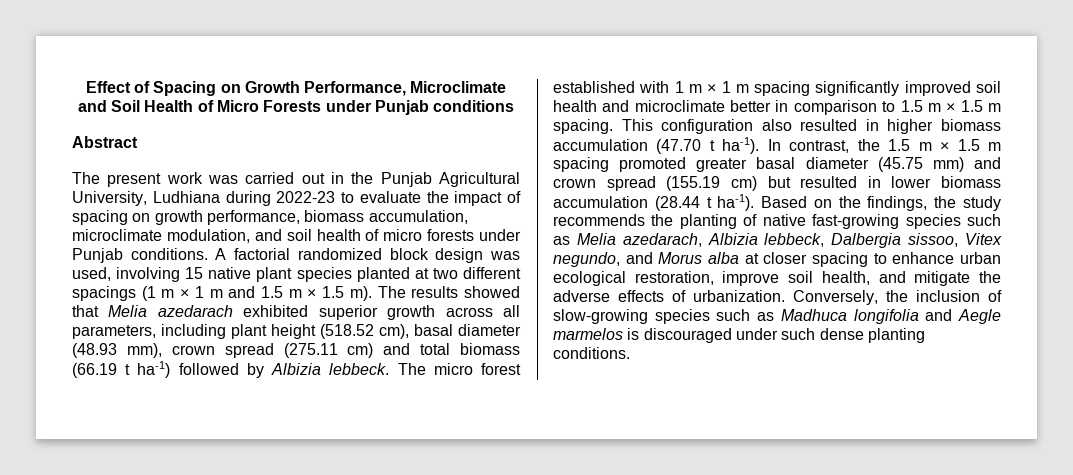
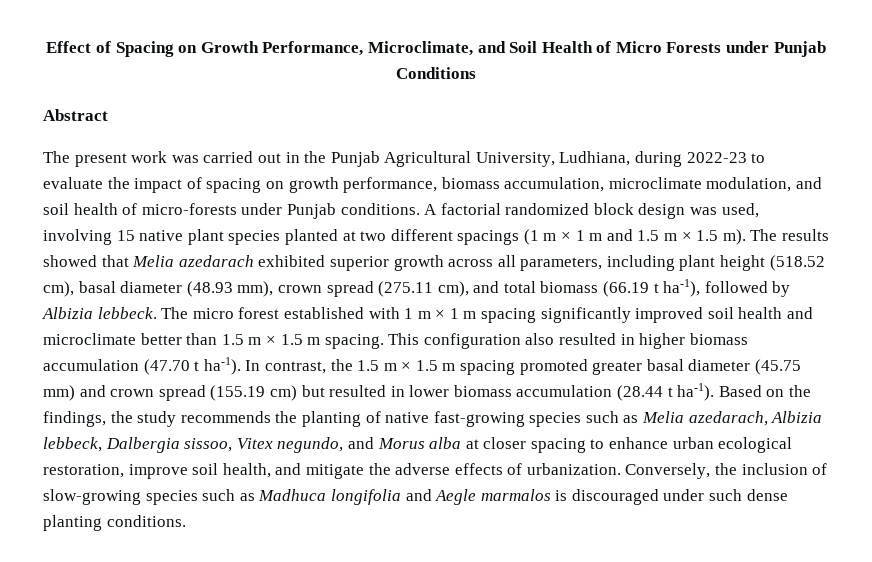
- Effect of Spacing on Growth Performance, Microclimate and Soil Health of Micro Forests under Punjab conditions
+ Effect of Spacing on Growth Performance, Microclimate, and Soil Health of Micro Forests under Punjab Conditions
- The present work was carried out in the Punjab Agricultural University, Ludhiana during 2022-23 to evaluate the impact of spacing on growth performance, biomass accumulation, microclimate modulation, and soil health of micro forests under Punjab conditions.
+ The present work was carried out in the Punjab Agricultural University, Ludhiana, during 2022-23 to evaluate the impact of spacing on growth performance, biomass accumulation, microclimate modulation, and soil health of micro-forests under Punjab conditions.
- The results showed that Melia azedarach exhibited superior growth across all parameters, including plant height (518.52 cm), basal diameter (48.93 mm), crown spread (275.11 cm) and total biomass (66.19 t ha-1) followed by Albizia lebbeck.
+ The results showed that Melia azedarach exhibited superior growth across all parameters, including plant height (518.52 cm), basal diameter (48.93 mm), crown spread (275.11 cm), and total biomass (66.19 t ha-1), followed by Albizia lebbeck.
- The micro forest established with 1 m × 1 m spacing significantly improved soil health and microclimate better in comparison to 1.5 m × 1.5 m spacing.
+ The micro forest established with 1 m × 1 m spacing significantly improved soil health and microclimate better than 1.5 m × 1.5 m spacing.
- Conversely, the inclusion of slow-growing species such as Madhuca longifolia and Aegle marmelos is discouraged under such dense planting conditions.
+ Conversely, the inclusion of slow-growing species such as Madhuca longifolia and Aegle marmalos is discouraged under such dense planting conditions.

